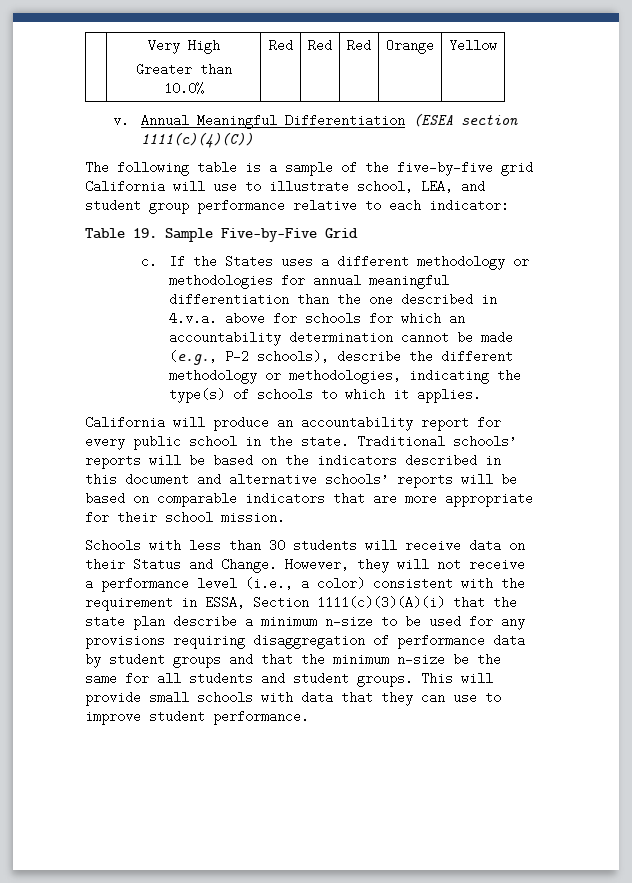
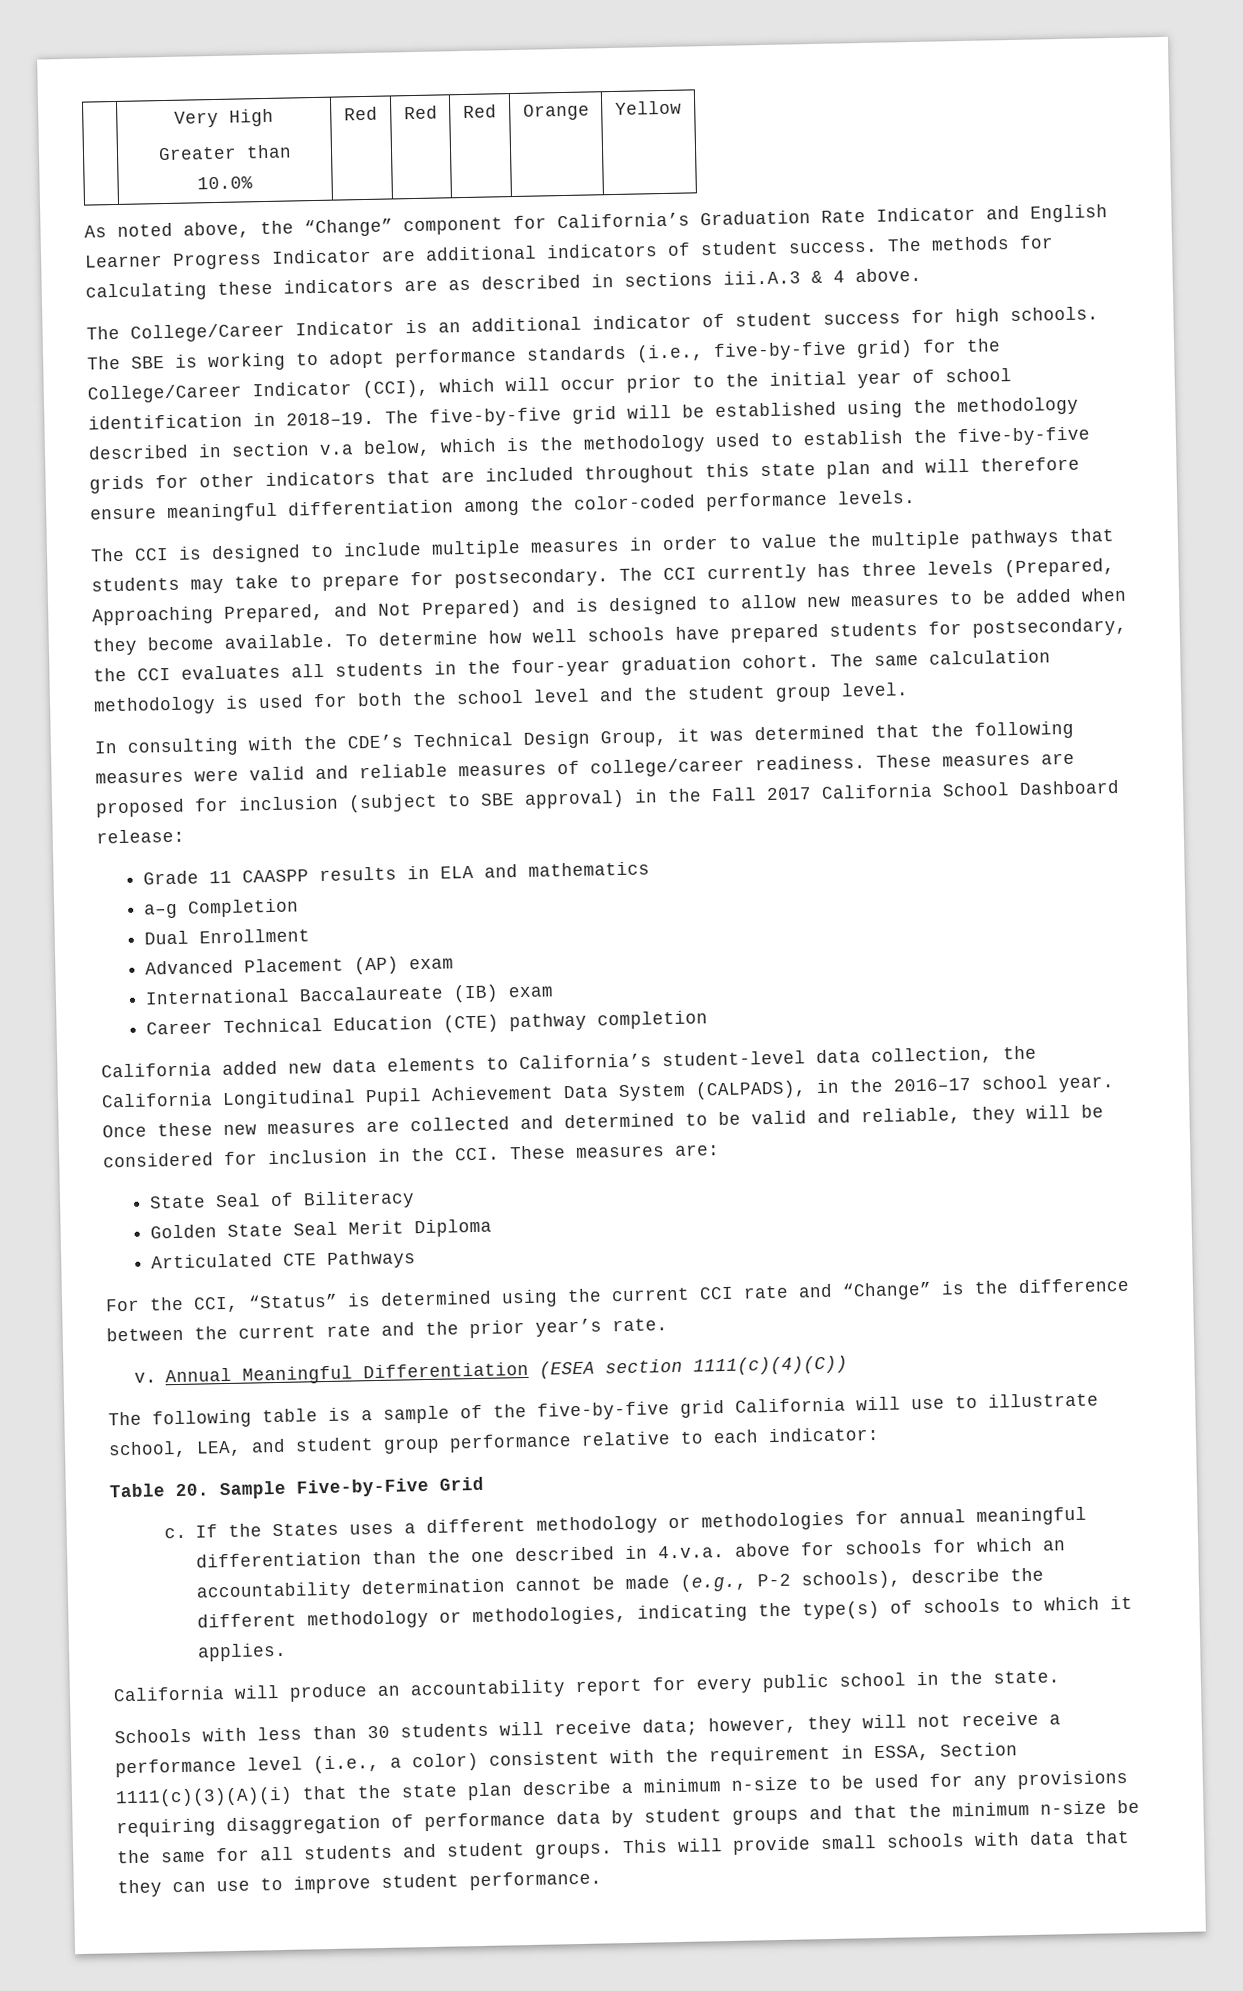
+ As noted above, the “Change” component for California’s Graduation Rate Indicator and English Learner Progress Indicator are additional indicators of student success. The methods for calculating these indicators are as described in sections iii.A.3 & 4 above.
+ The College/Career Indicator is an additional indicator of student success for high schools. The SBE is working to adopt performance standards (i.e., five-by-five grid) for the College/Career Indicator (CCI), which will occur prior to the initial year of school identification in 2018–19. The five-by-five grid will be established using the methodology described in section v.a below, which is the methodology used to establish the five-by-five grids for other indicators that are included throughout this state plan and will therefore ensure meaningful differentiation among the color-coded performance levels.
+ The CCI is designed to include multiple measures in order to value the multiple pathways that students may take to prepare for postsecondary. The CCI currently has three levels (Prepared, Approaching Prepared, and Not Prepared) and is designed to allow new measures to be added when they become available. To determine how well schools have prepared students for postsecondary, the CCI evaluates all students in the four-year graduation cohort. The same calculation methodology is used for both the school level and the student group level.
+ In consulting with the CDE’s Technical Design Group, it was determined that the following measures were valid and reliable measures of college/career readiness. These measures are proposed for inclusion (subject to SBE approval) in the Fall 2017 California School Dashboard release:
+ Grade 11 CAASPP results in ELA and mathematics
+ a–g Completion
+ Dual Enrollment
+ Advanced Placement (AP) exam
+ International Baccalaureate (IB) exam
+ Career Technical Education (CTE) pathway completion
+ California added new data elements to California’s student-level data collection, the California Longitudinal Pupil Achievement Data System (CALPADS), in the 2016–17 school year. Once these new measures are collected and determined to be valid and reliable, they will be considered for inclusion in the CCI. These measures are:
+ State Seal of Biliteracy
+ Golden State Seal Merit Diploma
+ Articulated CTE Pathways
+ For the CCI, “Status” is determined using the current CCI rate and “Change” is the difference between the current rate and the prior year’s rate.
- Table 19. Sample Five-by-Five Grid
+ Table 20. Sample Five-by-Five Grid
- Traditional schools’ reports will be based on the indicators described in this document and alternative schools’ reports will be based on comparable indicators that are more appropriate for their school mission.
- Schools with less than 30 students will receive data on their Status and Change. However, they will not receive a performance level (i.e., a color) consistent with the requirement in ESSA, Section 1111(c)(3)(A)(i) that the state plan describe a minimum n-size to be used for any provisions requiring disaggregation of performance data by student groups and that the minimum n-size be the same for all students and student groups.
+ Schools with less than 30 students will receive data; however, they will not receive a performance level (i.e., a color) consistent with the requirement in ESSA, Section 1111(c)(3)(A)(i) that the state plan describe a minimum n-size to be used for any provisions requiring disaggregation of performance data by student groups and that the minimum n-size be the same for all students and student groups.

